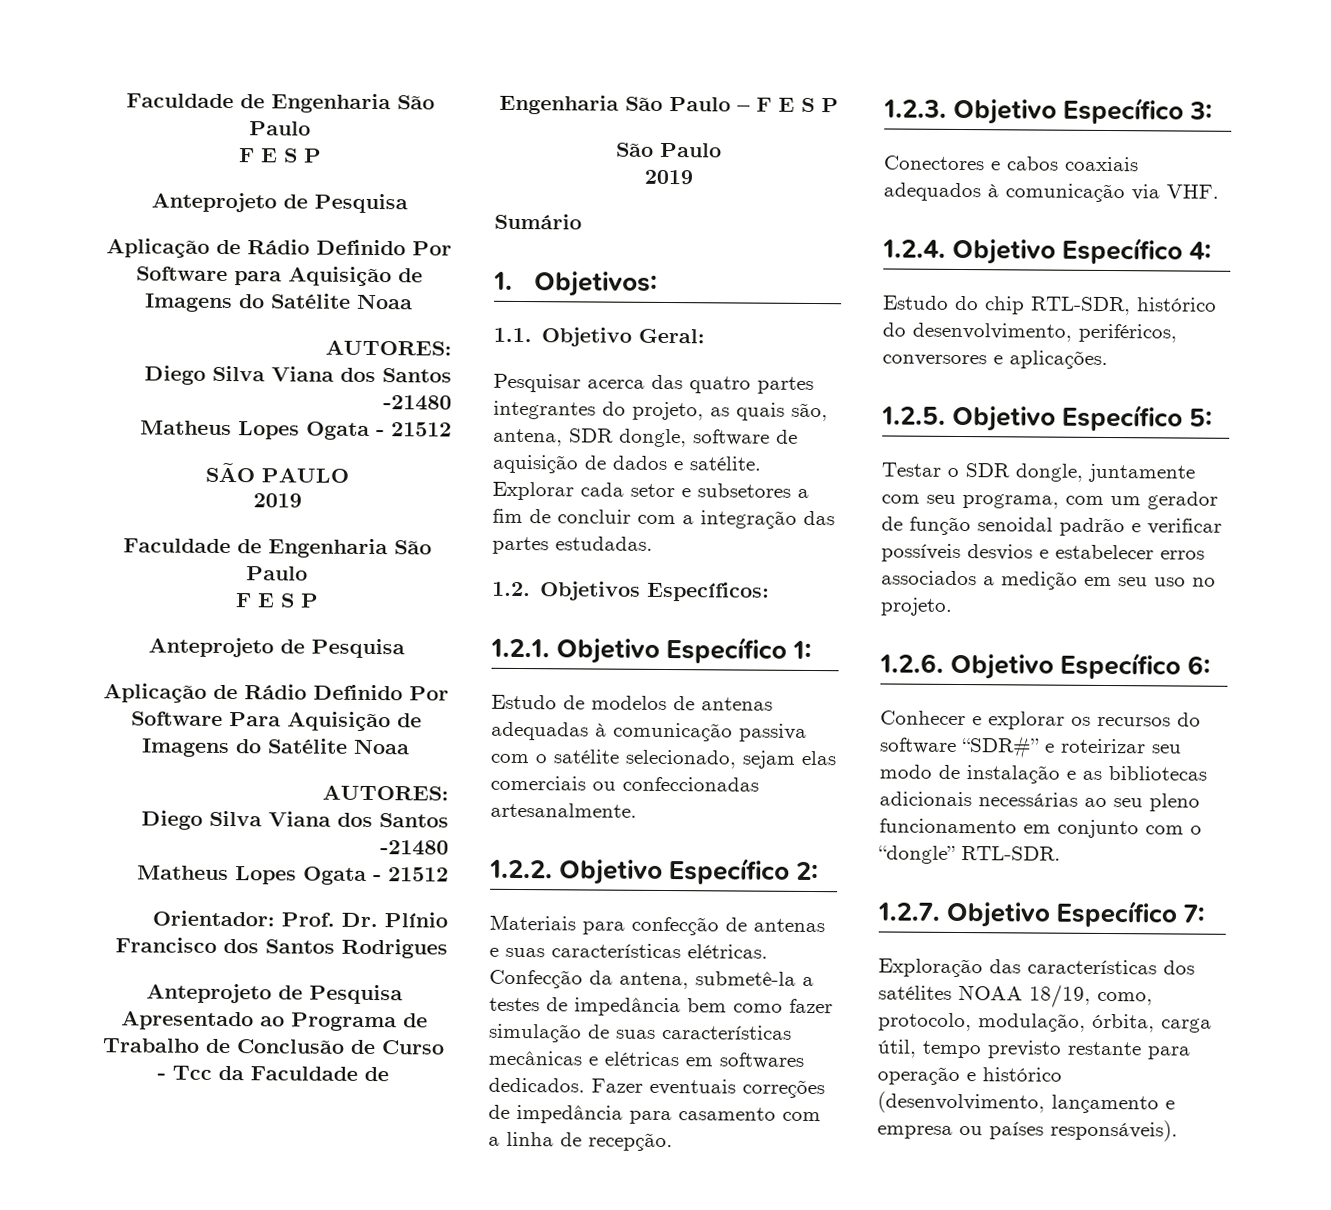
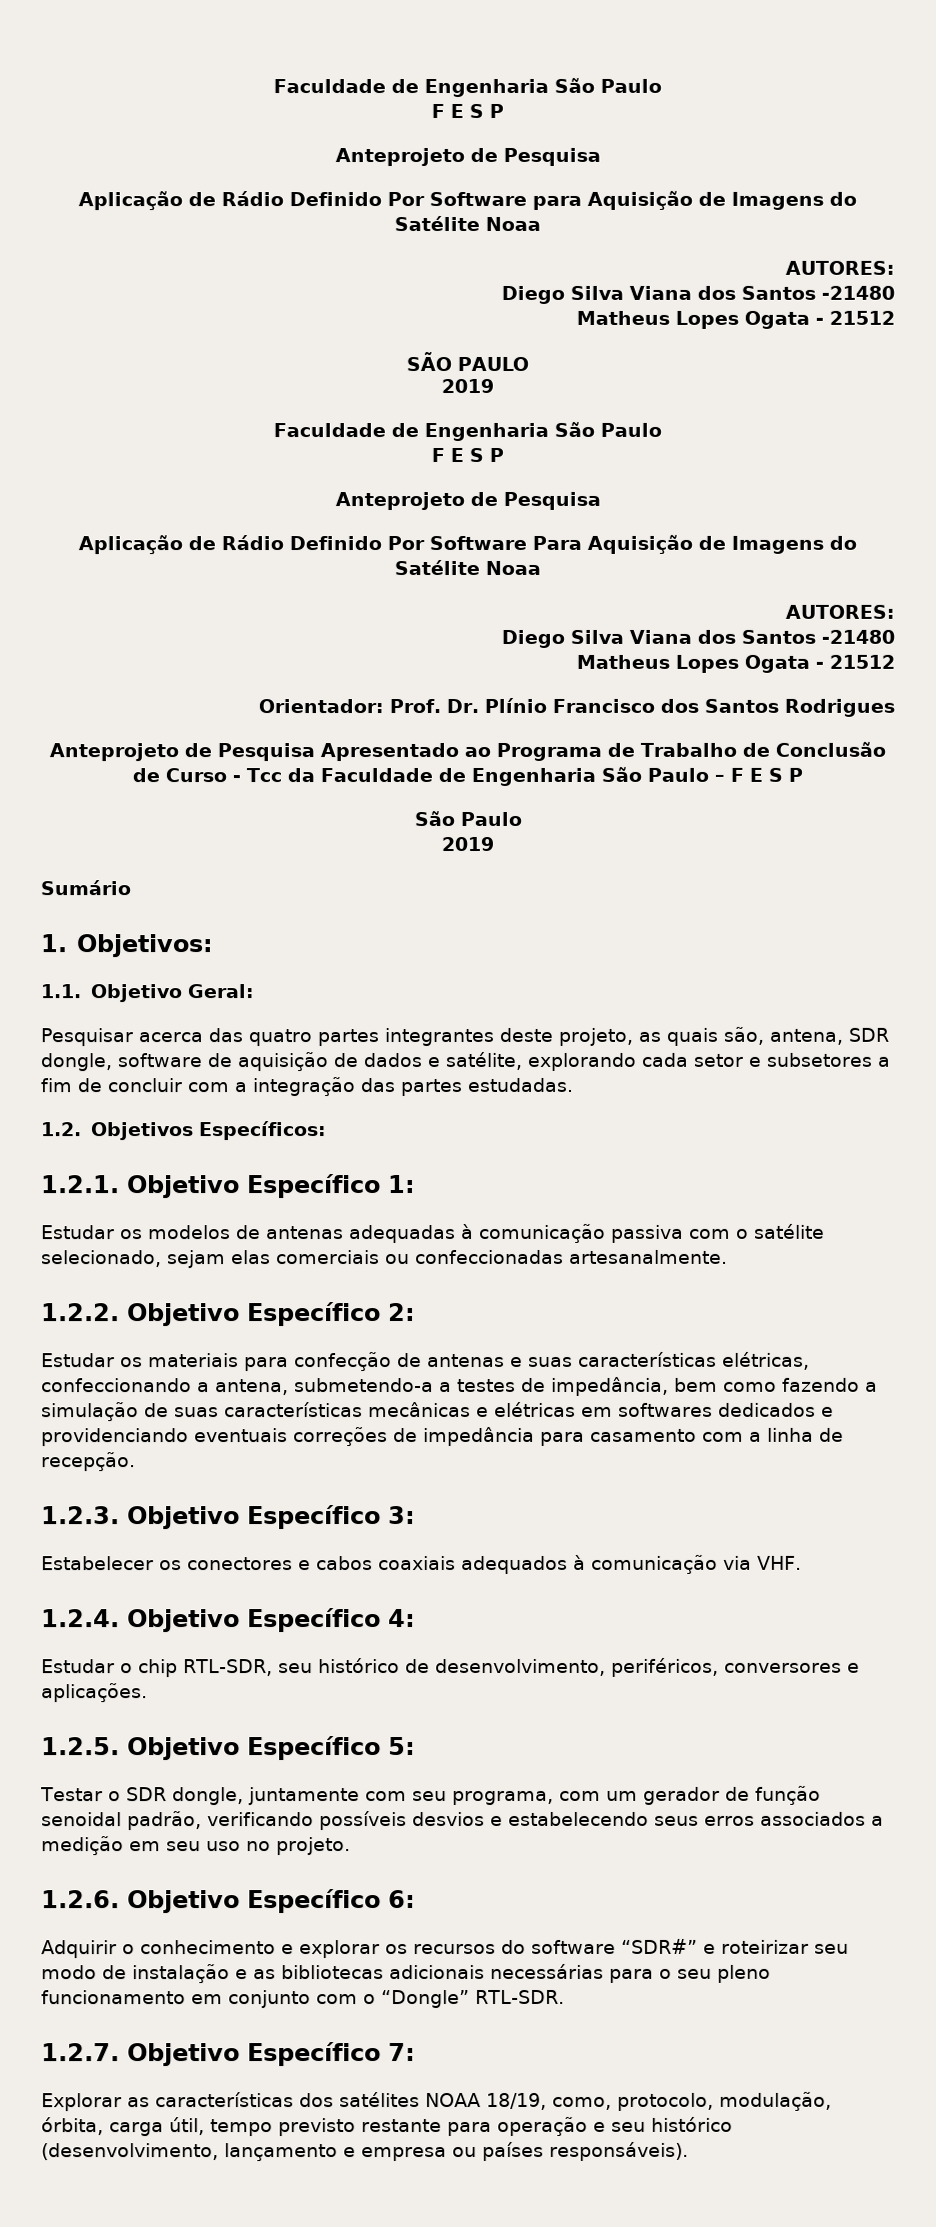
- Pesquisar acerca das quatro partes integrantes do projeto, as quais são, antena, SDR dongle, software de aquisição de dados e satélite. Explorar cada setor e subsetores a fim de concluir com a integração das partes estudadas.
+ Pesquisar acerca das quatro partes integrantes deste projeto, as quais são, antena, SDR dongle, software de aquisição de dados e satélite, explorando cada setor e subsetores a fim de concluir com a integração das partes estudadas.
- Estudo de modelos de antenas adequadas à comunicação passiva com o satélite selecionado, sejam elas comerciais ou confeccionadas artesanalmente.
+ Estudar os modelos de antenas adequadas à comunicação passiva com o satélite selecionado, sejam elas comerciais ou confeccionadas artesanalmente.
- Materiais para confecção de antenas e suas características elétricas. Confecção da antena, submetê-la a testes de impedância bem como fazer simulação de suas características mecânicas e elétricas em softwares dedicados. Fazer eventuais correções de impedância para casamento com a linha de recepção.
+ Estudar os materiais para confecção de antenas e suas características elétricas, confeccionando a antena, submetendo-a a testes de impedância, bem como fazendo a simulação de suas características mecânicas e elétricas em softwares dedicados e providenciando eventuais correções de impedância para casamento com a linha de recepção.
- Conectores e cabos coaxiais adequados à comunicação via VHF.
+ Estabelecer os conectores e cabos coaxiais adequados à comunicação via VHF.
- Estudo do chip RTL-SDR, histórico do desenvolvimento, periféricos, conversores e aplicações.
+ Estudar o chip RTL-SDR, seu histórico de desenvolvimento, periféricos, conversores e aplicações.
- Testar o SDR dongle, juntamente com seu programa, com um gerador de função senoidal padrão e verificar possíveis desvios e estabelecer erros associados a medição em seu uso no projeto.
+ Testar o SDR dongle, juntamente com seu programa, com um gerador de função senoidal padrão, verificando possíveis desvios e estabelecendo seus erros associados a medição em seu uso no projeto.
- Conhecer e explorar os recursos do software “SDR#” e roteirizar seu modo de instalação e as bibliotecas adicionais necessárias ao seu pleno funcionamento em conjunto com o “dongle” RTL-SDR.
+ Adquirir o conhecimento e explorar os recursos do software “SDR#” e roteirizar seu modo de instalação e as bibliotecas adicionais necessárias para o seu pleno funcionamento em conjunto com o “Dongle” RTL-SDR.
- Exploração das características dos satélites NOAA 18/19, como, protocolo, modulação, órbita, carga útil, tempo previsto restante para operação e histórico (desenvolvimento, lançamento e empresa ou países responsáveis).
+ Explorar as características dos satélites NOAA 18/19, como, protocolo, modulação, órbita, carga útil, tempo previsto restante para operação e seu histórico (desenvolvimento, lançamento e empresa ou países responsáveis).

